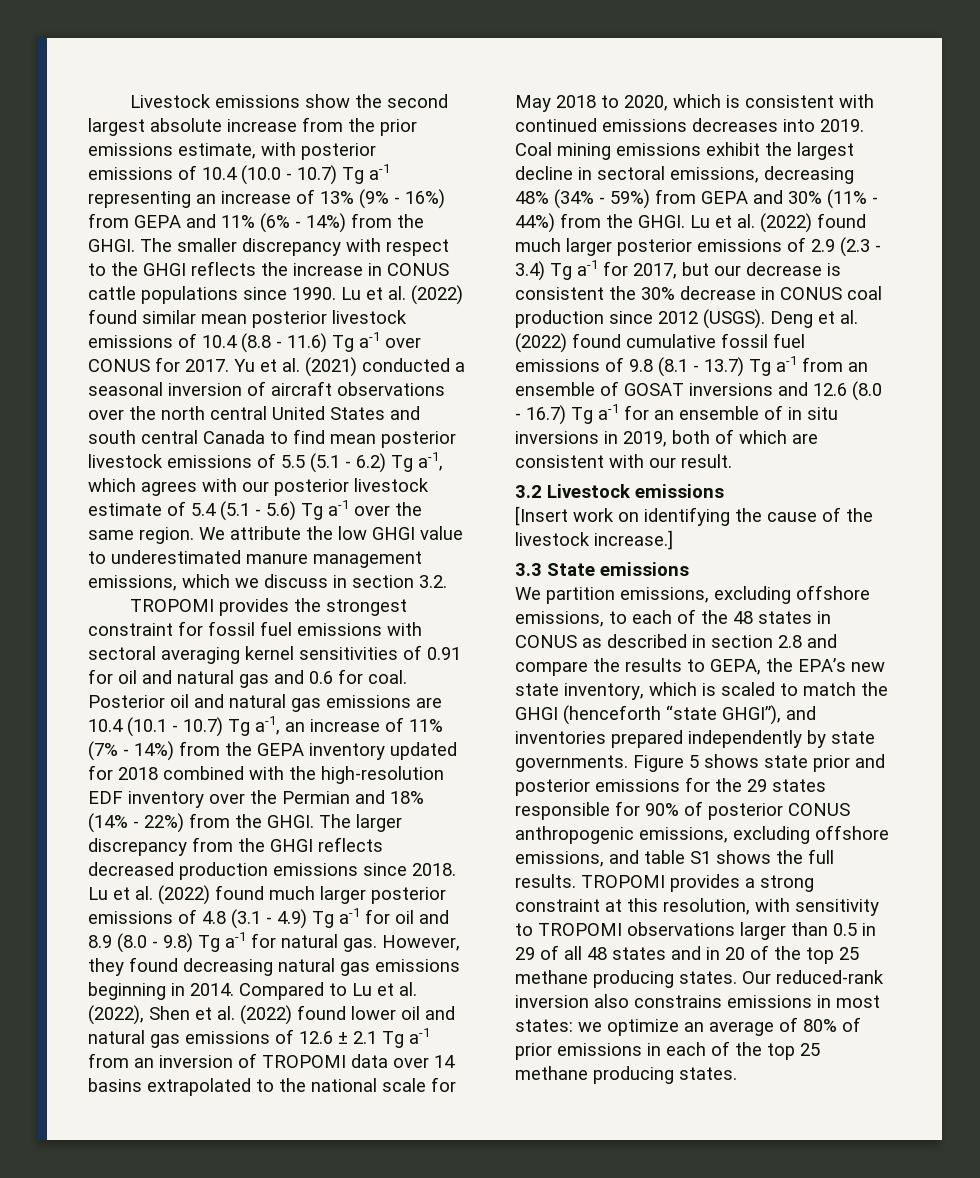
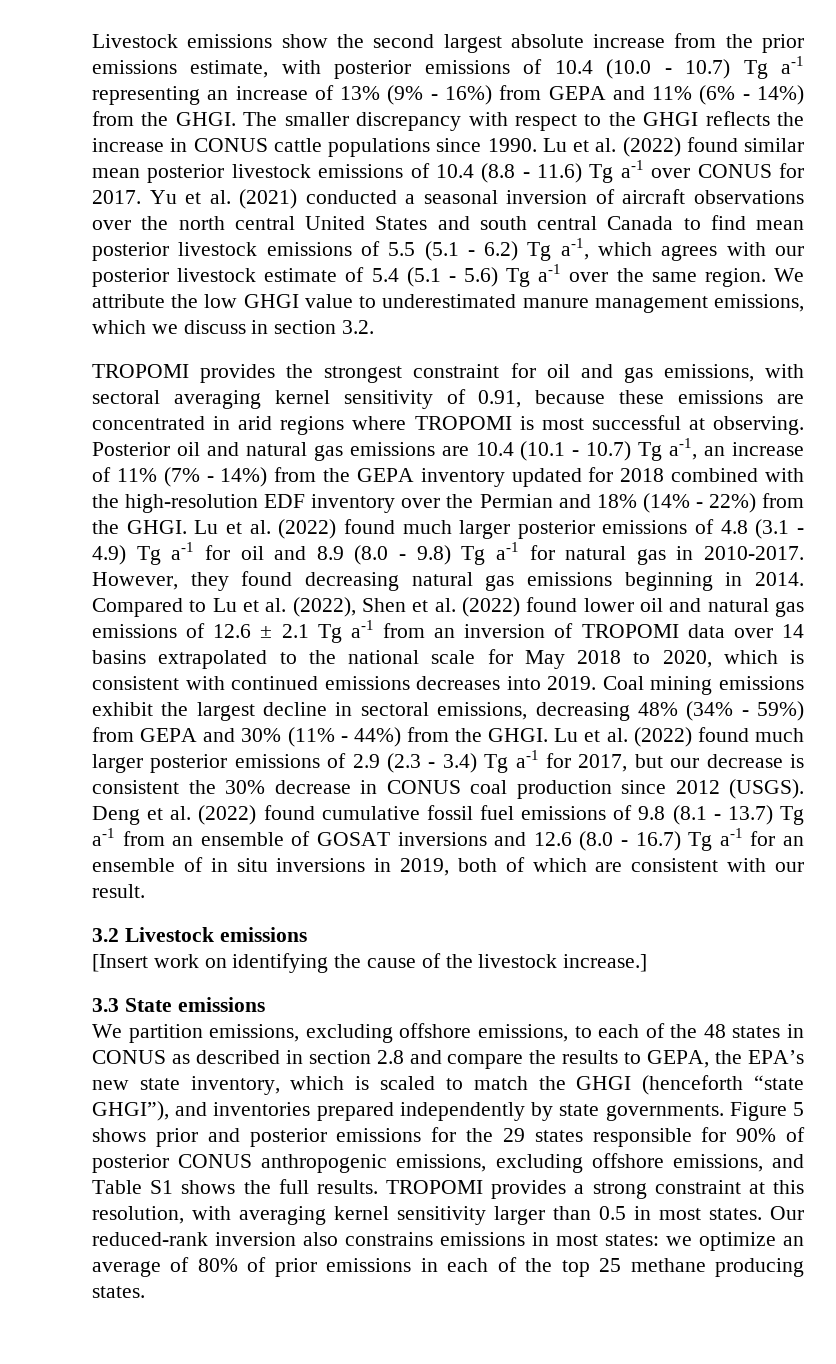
- TROPOMI provides the strongest constraint for fossil fuel emissions with sectoral averaging kernel sensitivities of 0.91 for oil and natural gas and 0.6 for coal.
+ TROPOMI provides the strongest constraint for oil and gas emissions, with sectoral averaging kernel sensitivity of 0.91, because these emissions are concentrated in arid regions where TROPOMI is most successful at observing.
- The larger discrepancy from the GHGI reflects decreased production emissions since 2018.
- Lu et al. (2022) found much larger posterior emissions of 4.8 (3.1 - 4.9) Tg a-1 for oil and 8.9 (8.0 - 9.8) Tg a-1 for natural gas.
+ Lu et al. (2022) found much larger posterior emissions of 4.8 (3.1 - 4.9) Tg a-1 for oil and 8.9 (8.0 - 9.8) Tg a-1 for natural gas in 2010-2017.
- Figure 5 shows state prior and posterior emissions for the 29 states responsible for 90% of posterior CONUS anthropogenic emissions, excluding offshore emissions, and table S1 shows the full results.
+ Figure 5 shows prior and posterior emissions for the 29 states responsible for 90% of posterior CONUS anthropogenic emissions, excluding offshore emissions, and Table S1 shows the full results.
- TROPOMI provides a strong constraint at this resolution, with sensitivity to TROPOMI observations larger than 0.5 in 29 of all 48 states and in 20 of the top 25 methane producing states.
+ TROPOMI provides a strong constraint at this resolution, with averaging kernel sensitivity larger than 0.5 in most states.

